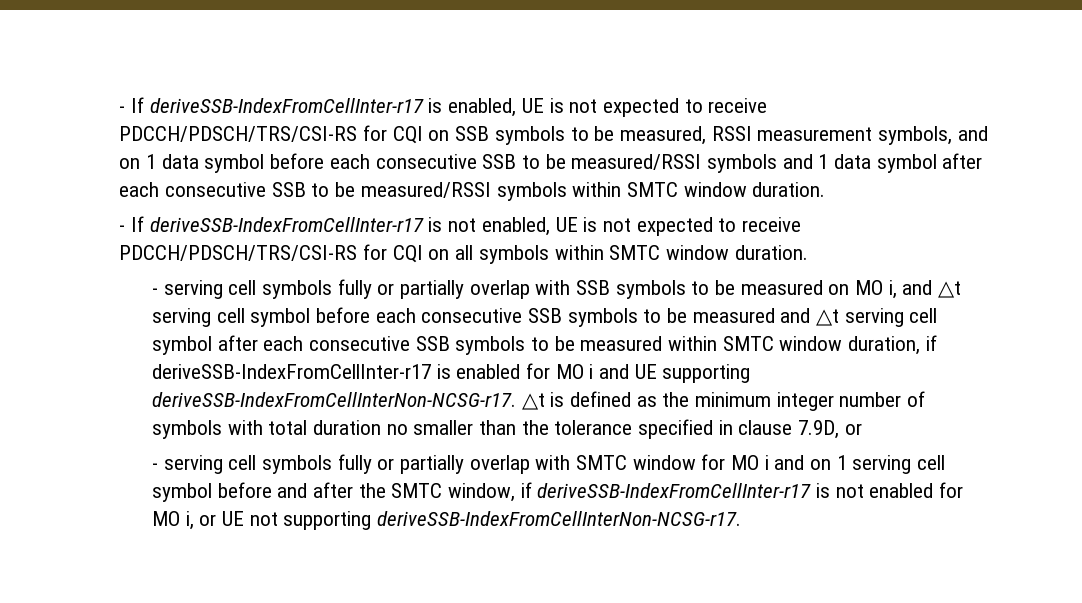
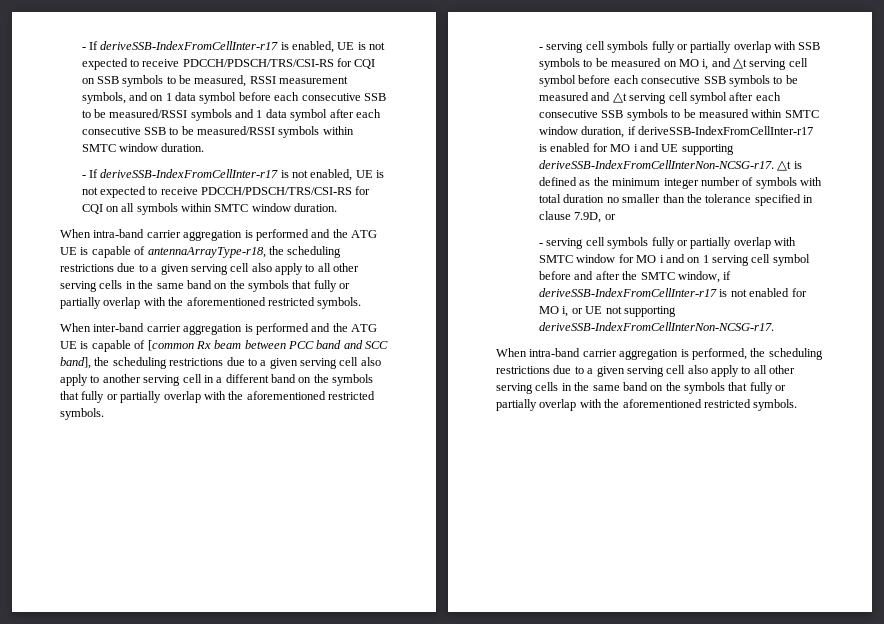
+ When intra-band carrier aggregation is performed and the ATG UE is capable of antennaArrayType-r18, the scheduling restrictions due to a given serving cell also apply to all other serving cells in the same band on the symbols that fully or partially overlap with the aforementioned restricted symbols.
+ When inter-band carrier aggregation is performed and the ATG UE is capable of [common Rx beam between PCC band and SCC band], the scheduling restrictions due to a given serving cell also apply to another serving cell in a different band on the symbols that fully or partially overlap with the aforementioned restricted symbols.
+ When intra-band carrier aggregation is performed, the scheduling restrictions due to a given serving cell also apply to all other serving cells in the same band on the symbols that fully or partially overlap with the aforementioned restricted symbols.

